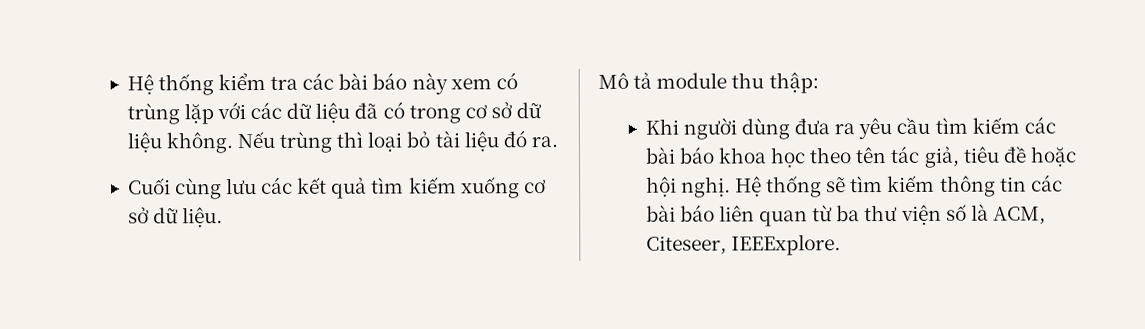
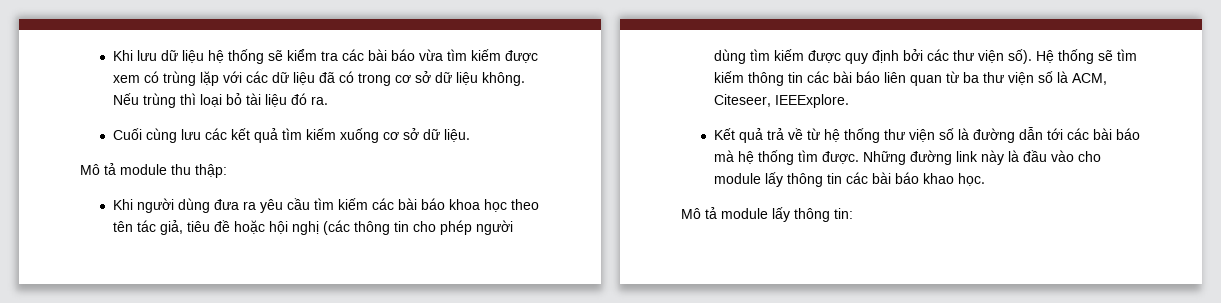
- Hệ thống kiểm tra các bài báo này xem có trùng lặp với các dữ liệu đã có trong cơ sở dữ liệu không.
+ Khi lưu dữ liệu hệ thống sẽ kiểm tra các bài báo vừa tìm kiếm được xem có trùng lặp với các dữ liệu đã có trong cơ sở dữ liệu không.
- Khi người dùng đưa ra yêu cầu tìm kiếm các bài báo khoa học theo tên tác giả, tiêu đề hoặc hội nghị.
+ Khi người dùng đưa ra yêu cầu tìm kiếm các bài báo khoa học theo tên tác giả, tiêu đề hoặc hội nghị (các thông tin cho phép người dùng tìm kiếm được quy định bởi các thư viện số).
+ Kết quả trả về từ hệ thống thư viện số là đường dẫn tới các bài báo mà hệ thống tìm được. Những đường link này là đầu vào cho module lấy thông tin các bài báo khao học.
+ Mô tả module lấy thông tin:

